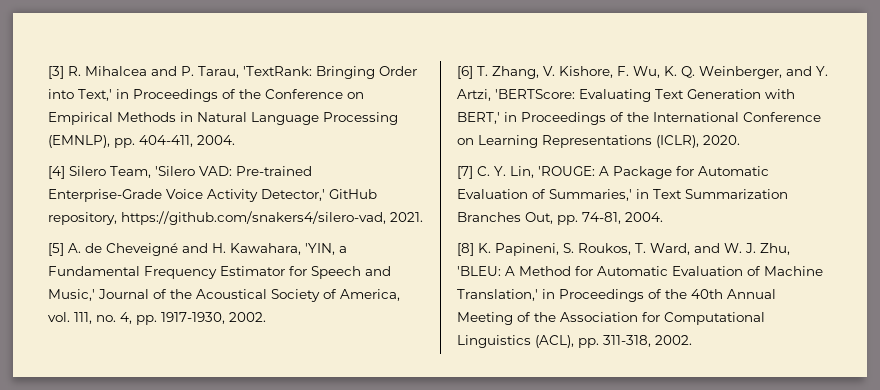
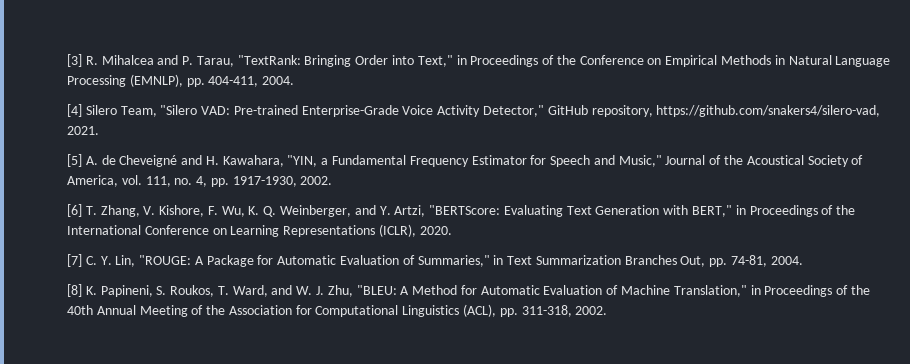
- [3] R. Mihalcea and P. Tarau, 'TextRank: Bringing Order into Text,' in Proceedings of the Conference on Empirical Methods in Natural Language Processing (EMNLP), pp. 404-411, 2004.
+ [3] R. Mihalcea and P. Tarau, "TextRank: Bringing Order into Text," in Proceedings of the Conference on Empirical Methods in Natural Language Processing (EMNLP), pp. 404-411, 2004.
- [4] Silero Team, 'Silero VAD: Pre-trained Enterprise-Grade Voice Activity Detector,' GitHub repository, https://github.com/snakers4/silero-vad, 2021.
+ [4] Silero Team, "Silero VAD: Pre-trained Enterprise-Grade Voice Activity Detector," GitHub repository, https://github.com/snakers4/silero-vad, 2021.
- [5] A. de Cheveigné and H. Kawahara, 'YIN, a Fundamental Frequency Estimator for Speech and Music,' Journal of the Acoustical Society of America, vol. 111, no. 4, pp. 1917-1930, 2002.
+ [5] A. de Cheveigné and H. Kawahara, "YIN, a Fundamental Frequency Estimator for Speech and Music," Journal of the Acoustical Society of America, vol. 111, no. 4, pp. 1917-1930, 2002.
- [6] T. Zhang, V. Kishore, F. Wu, K. Q. Weinberger, and Y. Artzi, 'BERTScore: Evaluating Text Generation with BERT,' in Proceedings of the International Conference on Learning Representations (ICLR), 2020.
+ [6] T. Zhang, V. Kishore, F. Wu, K. Q. Weinberger, and Y. Artzi, "BERTScore: Evaluating Text Generation with BERT," in Proceedings of the International Conference on Learning Representations (ICLR), 2020.
- [7] C. Y. Lin, 'ROUGE: A Package for Automatic Evaluation of Summaries,' in Text Summarization Branches Out, pp. 74-81, 2004.
+ [7] C. Y. Lin, "ROUGE: A Package for Automatic Evaluation of Summaries," in Text Summarization Branches Out, pp. 74-81, 2004.
- [8] K. Papineni, S. Roukos, T. Ward, and W. J. Zhu, 'BLEU: A Method for Automatic Evaluation of Machine Translation,' in Proceedings of the 40th Annual Meeting of the Association for Computational Linguistics (ACL), pp. 311-318, 2002.
+ [8] K. Papineni, S. Roukos, T. Ward, and W. J. Zhu, "BLEU: A Method for Automatic Evaluation of Machine Translation," in Proceedings of the 40th Annual Meeting of the Association for Computational Linguistics (ACL), pp. 311-318, 2002.

